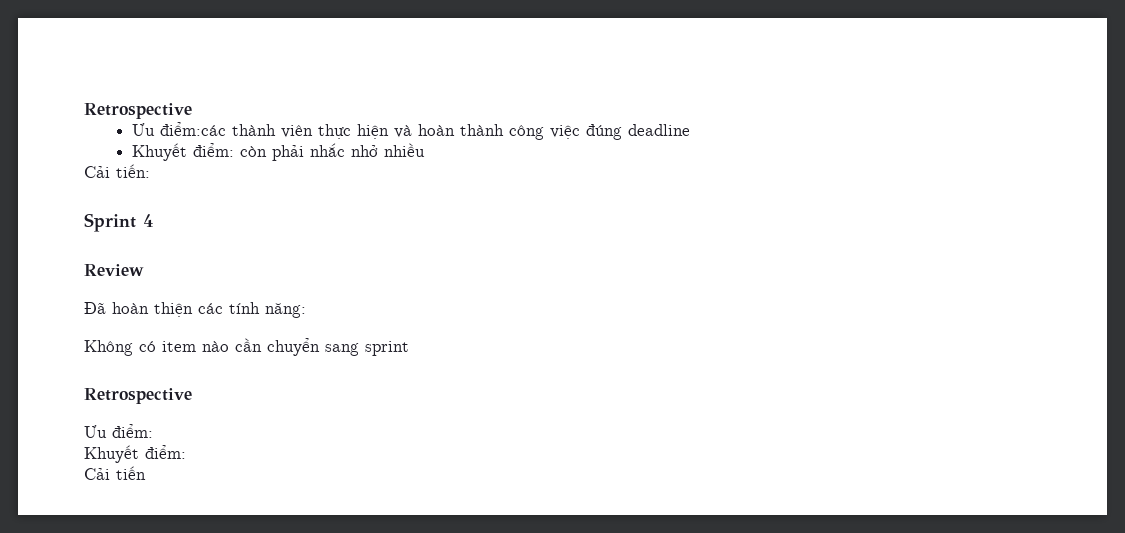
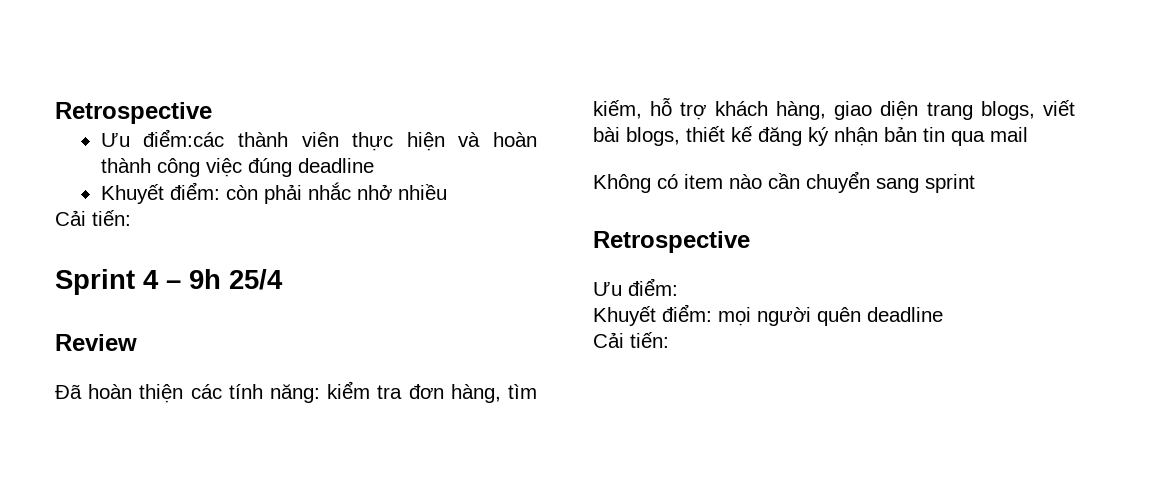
- Sprint 4
+ Sprint 4 – 9h 25/4
- Đã hoàn thiện các tính năng:
+ Đã hoàn thiện các tính năng: kiểm tra đơn hàng, tìm kiếm, hỗ trợ khách hàng, giao diện trang blogs, viết bài blogs, thiết kế đăng ký nhận bản tin qua mail
  Ưu điểm:
- Khuyết điểm:
- Cải tiến
+ Khuyết điểm: mọi người quên deadline
+ Cải tiến:

